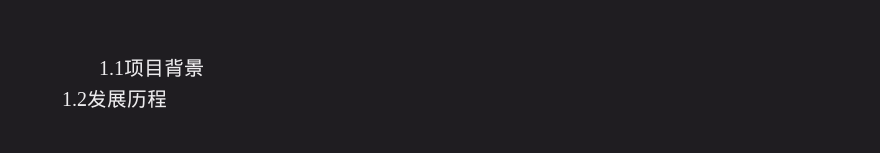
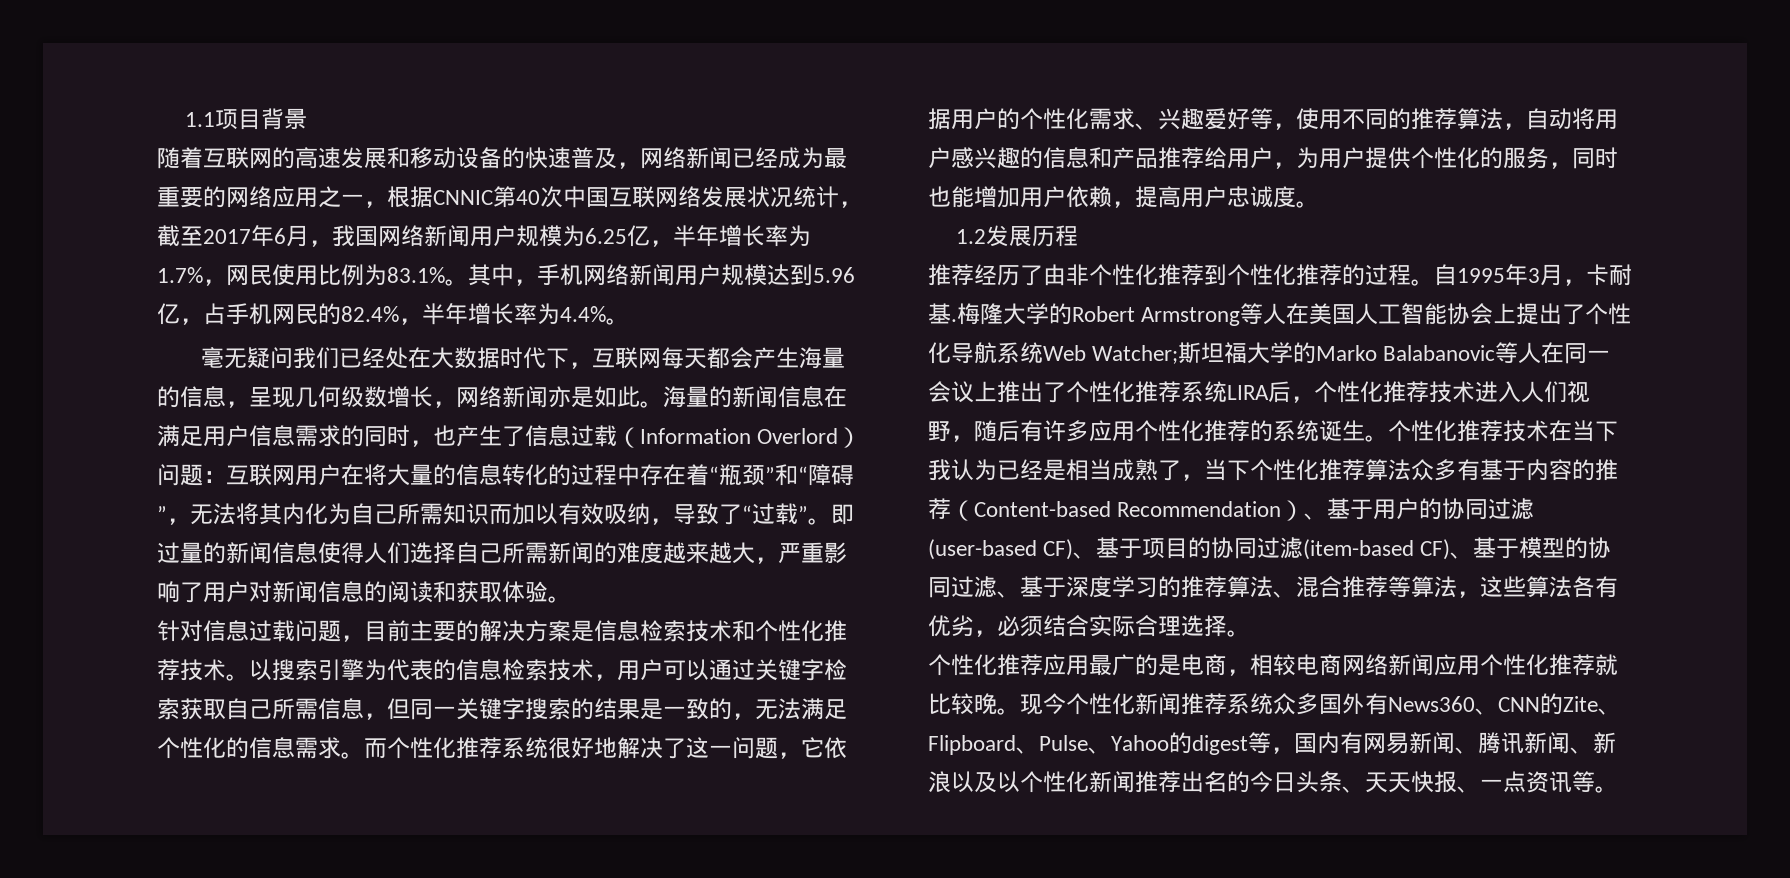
+ 随着互联网的高速发展和移动设备的快速普及，网络新闻已经成为最重要的网络应用之一，根据CNNIC第40次中国互联网络发展状况统计，截至2017年6月，我国网络新闻用户规模为6.25亿，半年增长率为1.7%，网民使用比例为83.1%。其中，手机网络新闻用户规模达到5.96亿，占手机网民的82.4%，半年增长率为4.4%。
+ 毫无疑问我们已经处在大数据时代下，互联网每天都会产生海量的信息，呈现几何级数增长，网络新闻亦是如此。海量的新闻信息在满足用户信息需求的同时，也产生了信息过载（Information Overlord）问题：互联网用户在将大量的信息转化的过程中存在着“瓶颈”和“障碍”，无法将其内化为自己所需知识而加以有效吸纳，导致了“过载”。即过量的新闻信息使得人们选择自己所需新闻的难度越来越大，严重影响了用户对新闻信息的阅读和获取体验。
+ 针对信息过载问题，目前主要的解决方案是信息检索技术和个性化推荐技术。以搜索引擎为代表的信息检索技术，用户可以通过关键字检索获取自己所需信息，但同一关键字搜索的结果是一致的，无法满足个性化的信息需求。而个性化推荐系统很好地解决了这一问题，它依据用户的个性化需求、兴趣爱好等，使用不同的推荐算法，自动将用户感兴趣的信息和产品推荐给用户，为用户提供个性化的服务，同时也能增加用户依赖，提高用户忠诚度。
  1.2发展历程
+ 推荐经历了由非个性化推荐到个性化推荐的过程。自1995年3月，卡耐基.梅隆大学的Robert Armstrong等人在美国人工智能协会上提出了个性化导航系统Web Watcher;斯坦福大学的Marko Balabanovic等人在同一会议上推出了个性化推荐系统LIRA后，个性化推荐技术进入人们视野，随后有许多应用个性化推荐的系统诞生。个性化推荐技术在当下我认为已经是相当成熟了，当下个性化推荐算法众多有基于内容的推荐（Content-based Recommendation）、基于用户的协同过滤(user-based CF)、基于项目的协同过滤(item-based CF)、基于模型的协同过滤、基于深度学习的推荐算法、混合推荐等算法，这些算法各有优劣，必须结合实际合理选择。
+ 个性化推荐应用最广的是电商，相较电商网络新闻应用个性化推荐就比较晚。现今个性化新闻推荐系统众多国外有News360、CNN的Zite、Flipboard、Pulse、Yahoo的digest等，国内有网易新闻、腾讯新闻、新浪以及以个性化新闻推荐出名的今日头条、天天快报、一点资讯等。

